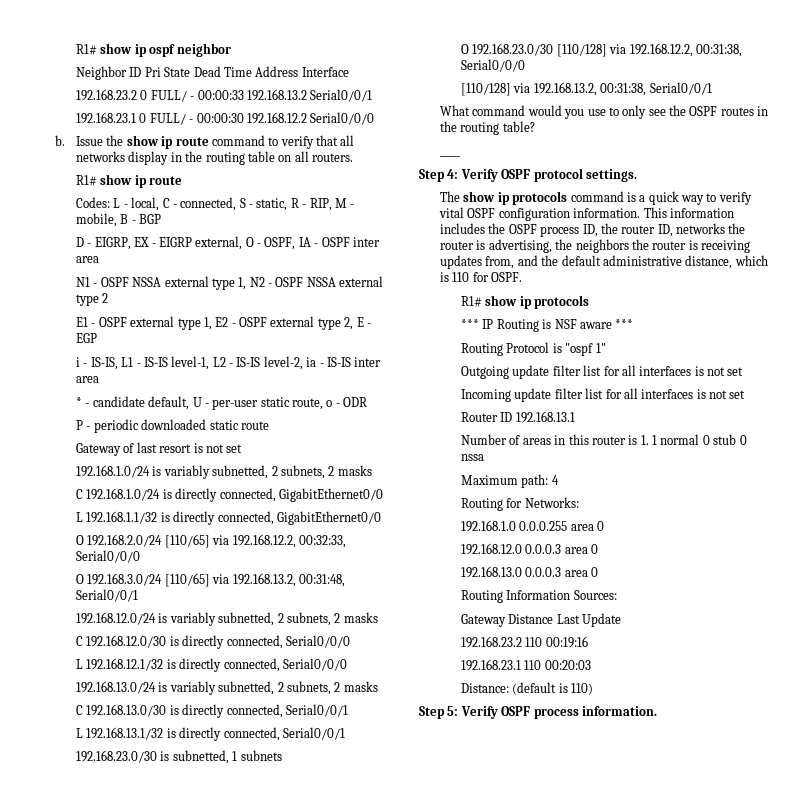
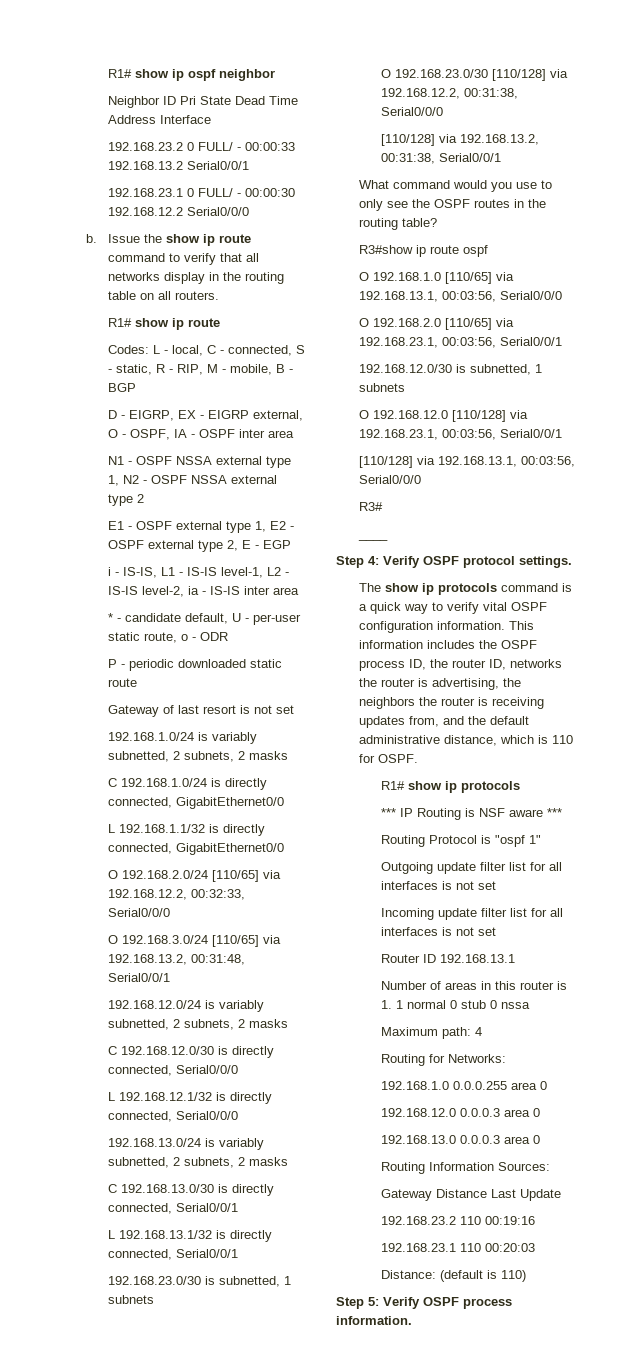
+ R3#show ip route ospf
+ O 192.168.1.0 [110/65] via 192.168.13.1, 00:03:56, Serial0/0/0
+ O 192.168.2.0 [110/65] via 192.168.23.1, 00:03:56, Serial0/0/1
+ 192.168.12.0/30 is subnetted, 1 subnets
+ O 192.168.12.0 [110/128] via 192.168.23.1, 00:03:56, Serial0/0/1
+ [110/128] via 192.168.13.1, 00:03:56, Serial0/0/0
+ R3#

